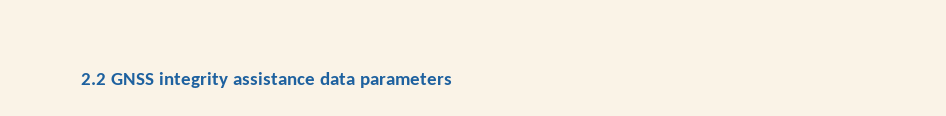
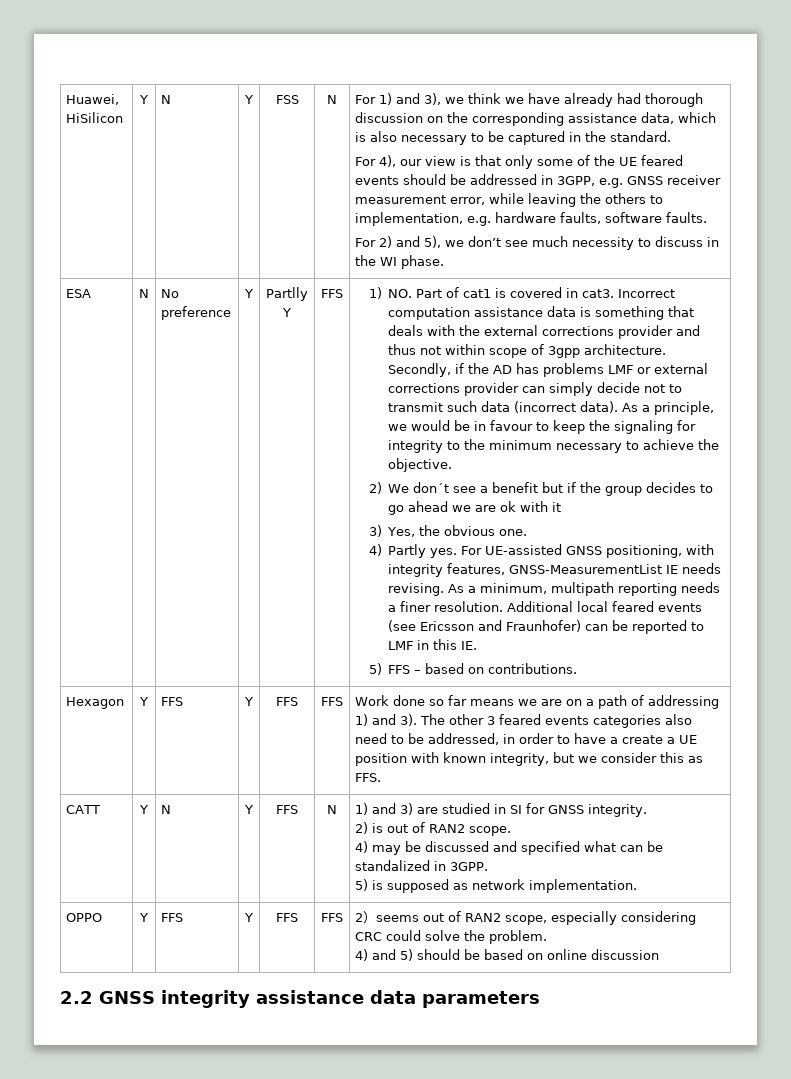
+ Huawei, HiSilicon | Y | N | Y | FSS | N | For 1) and 3), we think we have already had thorough discussion on the corresponding assistance data, which is also necessary to be captured in the standard.
+ For 4), our view is that only some of the UE feared events should be addressed in 3GPP, e.g. GNSS receiver measurement error, while leaving the others to implementation, e.g. hardware faults, software faults.
+ For 2) and 5), we don’t see much necessity to discuss in the WI phase.
+ ESA | N | No preference | Y | Partlly Y | FFS | 1) NO. Part of cat1 is covered in cat3. Incorrect computation assistance data is something that deals with the external corrections provider and thus not within scope of 3gpp architecture. Secondly, if the AD has problems LMF or external corrections provider can simply decide not to transmit such data (incorrect data). As a principle, we would be in favour to keep the signaling for integrity to the minimum necessary to achieve the objective.
+ 2) We don´t see a benefit but if the group decides to go ahead we are ok with it
+ 3) Yes, the obvious one.
+ 4) Partly yes. For UE-assisted GNSS positioning, with integrity features, GNSS-MeasurementList IE needs revising. As a minimum, multipath reporting needs a finer resolution. Additional local feared events (see Ericsson and Fraunhofer) can be reported to LMF in this IE.
+ 5) FFS – based on contributions.
+ Hexagon | Y | FFS | Y | FFS | FFS | Work done so far means we are on a path of addressing 1) and 3). The other 3 feared events categories also need to be addressed, in order to have a create a UE position with known integrity, but we consider this as FFS.
+ CATT | Y | N | Y | FFS | N | 1) and 3) are studied in SI for GNSS integrity.
+ 2) is out of RAN2 scope.
+ 4) may be discussed and specified what can be standalized in 3GPP.
+ 5) is supposed as network implementation.
+ OPPO | Y | FFS | Y | FFS | FFS | 2）seems out of RAN2 scope, especially considering CRC could solve the problem.
+ 4) and 5) should be based on online discussion

